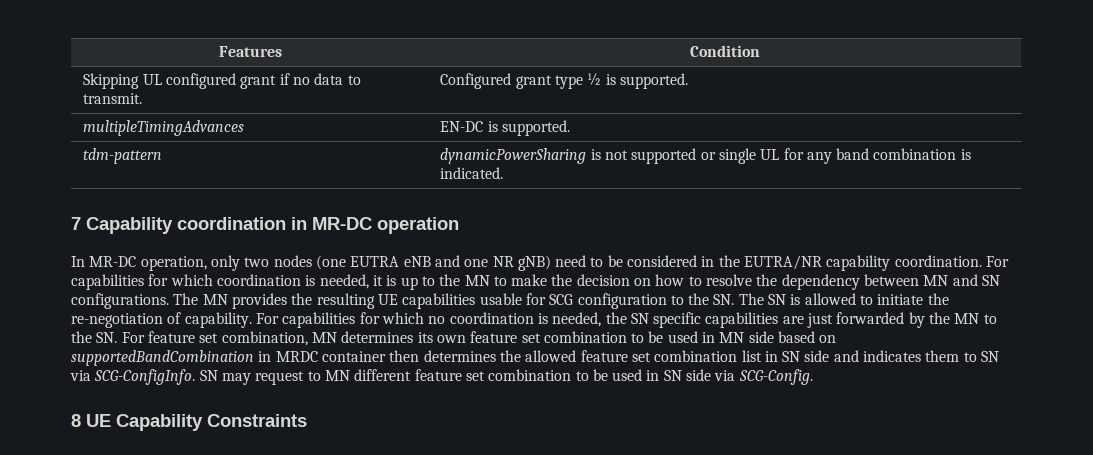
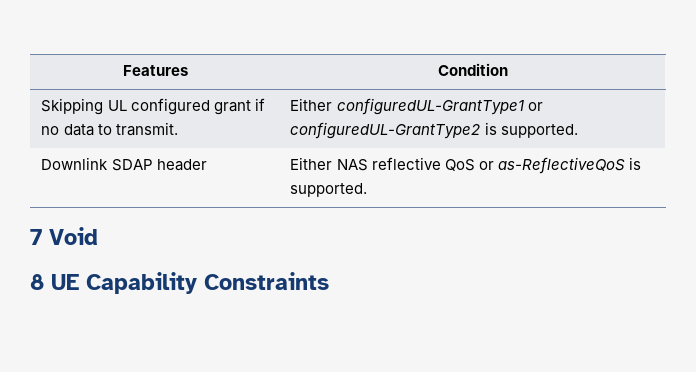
- Skipping UL configured grant if no data to transmit. | Configured grant type ½ is supported.
- multipleTimingAdvances | EN-DC is supported.
- tdm-pattern | dynamicPowerSharing is not supported or single UL for any band combination is indicated.
- 7 Capability coordination in MR-DC operation
- In MR-DC operation, only two nodes (one EUTRA eNB and one NR gNB) need to be considered in the EUTRA/NR capability coordination. For capabilities for which coordination is needed, it is up to the MN to make the decision on how to resolve the dependency between MN and SN configurations. The MN provides the resulting UE capabilities usable for SCG configuration to the SN. The SN is allowed to initiate the re-negotiation of capability. For capabilities for which no coordination is needed, the SN specific capabilities are just forwarded by the MN to the SN. For feature set combination, MN determines its own feature set combination to be used in MN side based on supportedBandCombination in MRDC container then determines the allowed feature set combination list in SN side and indicates them to SN via SCG-ConfigInfo. SN may request to MN different feature set combination to be used in SN side via SCG-Config.
+ Skipping UL configured grant if no data to transmit. | Either configuredUL-GrantType1 or configuredUL-GrantType2 is supported.
+ Downlink SDAP header | Either NAS reflective QoS or as-ReflectiveQoS is supported.
+ 7 Void

